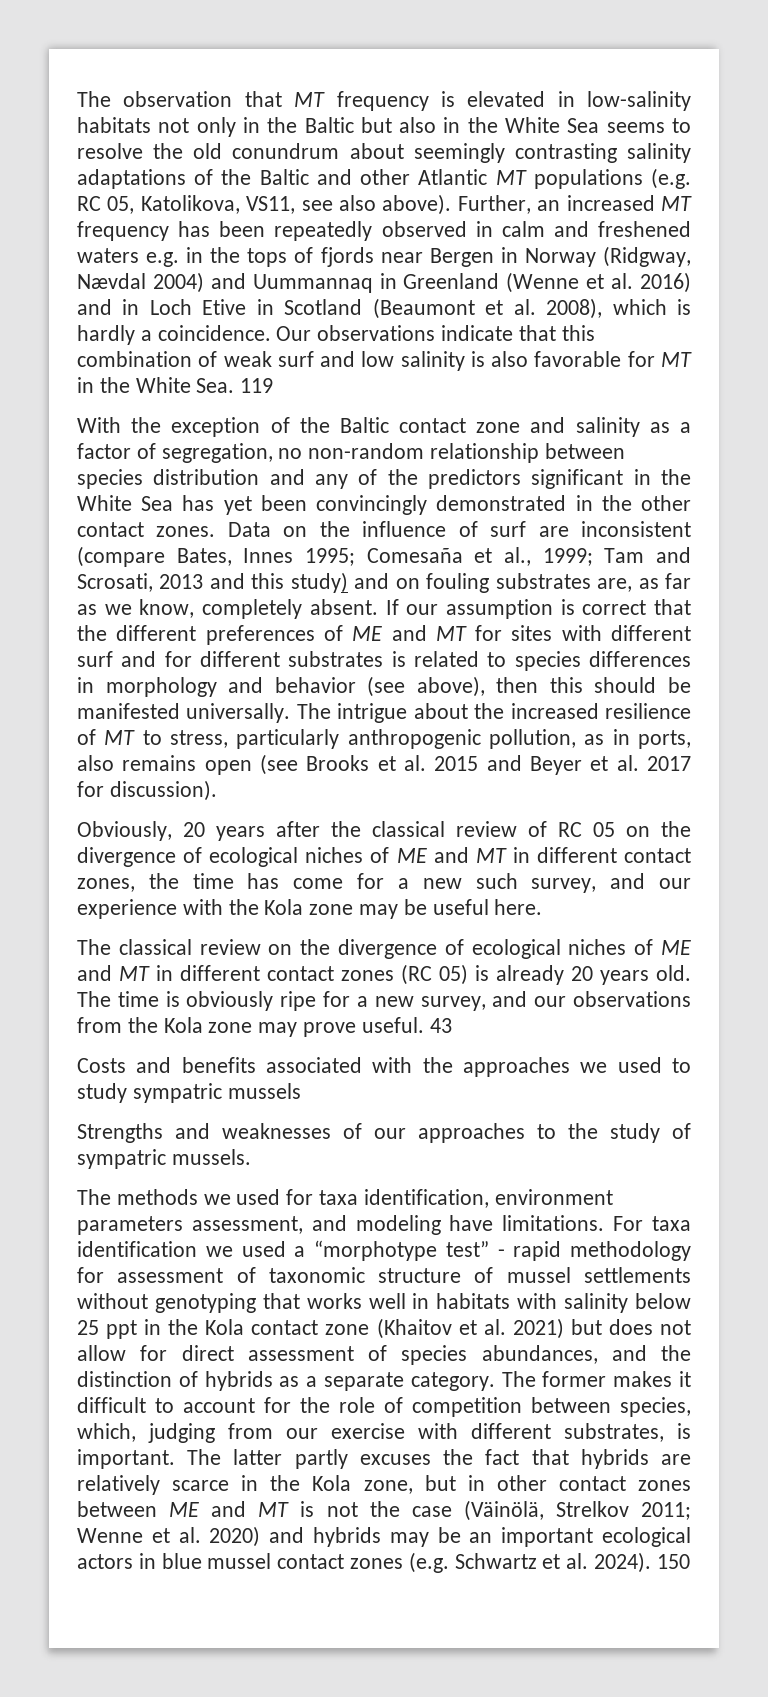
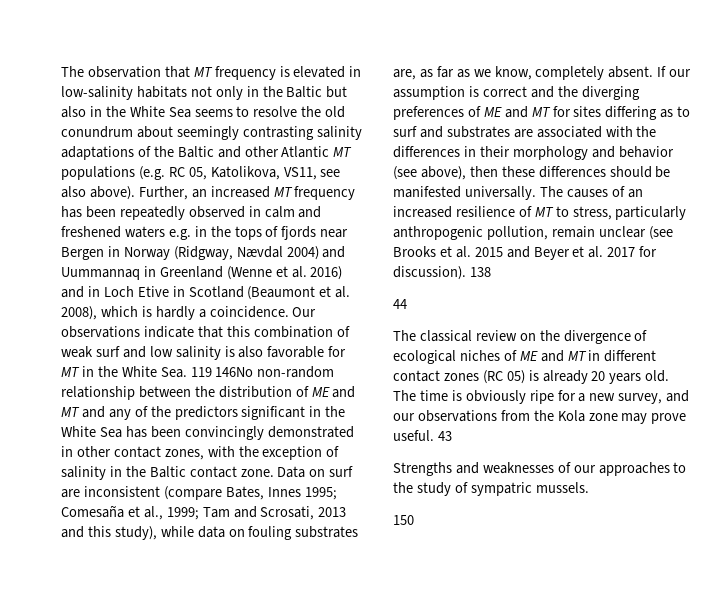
- Our observations indicate that this combination of weak surf and low salinity is also favorable for MT in the White Sea. 119
- With the exception of the Baltic contact zone and salinity as a factor of segregation, no non-random relationship between species distribution and any of the predictors significant in the White Sea has yet been convincingly demonstrated in the other contact zones. Data on the influence of surf are inconsistent (compare Bates, Innes 1995;
+ Our observations indicate that this combination of weak surf and low salinity is also favorable for MT in the White Sea. 119 146No non-random relationship between the distribution of ME and MT and any of the predictors significant in the White Sea has been convincingly demonstrated in other contact zones, with the exception of salinity in the Baltic contact zone. Data on surf are inconsistent (compare Bates, Innes 1995;
- Tam and Scrosati, 2013 and this study) and on fouling substrates are, as far as we know, completely absent.
+ Tam and Scrosati, 2013 and this study), while data on fouling substrates are, as far as we know, completely absent.
- If our assumption is correct that the different preferences of ME and MT for sites with different surf and for different substrates is related to species differences in morphology and behavior (see above), then this should be manifested universally.
+ If our assumption is correct and the diverging preferences of ME and MT for sites differing as to surf and substrates are associated with the differences in their morphology and behavior (see above), then these differences should be manifested universally.
- The intrigue about the increased resilience of MT to stress, particularly anthropogenic pollution, as in ports, also remains open (see Brooks et al. 2015 and Beyer et al. 2017 for discussion).
- Obviously, 20 years after the classical review of RC 05 on the divergence of ecological niches of ME and MT in different contact zones, the time has come for a new such survey, and our experience with the Kola zone may be useful here.
+ The causes of an increased resilience of MT to stress, particularly anthropogenic pollution, remain unclear (see Brooks et al. 2015 and Beyer et al. 2017 for discussion). 138
+ 44
- Costs and benefits associated with the approaches we used to study sympatric mussels
- The methods we used for taxa identification, environment parameters assessment, and modeling have limitations. For taxa identification we used a “morphotype test” - rapid methodology for assessment of taxonomic structure of mussel settlements without genotyping that works well in habitats with salinity below 25 ppt in the Kola contact zone (Khaitov et al. 2021) but does not allow for direct assessment of species abundances, and the distinction of hybrids as a separate category. The former makes it difficult to account for the role of competition between species, which, judging from our exercise with different substrates, is important. The latter partly excuses the fact that hybrids are relatively scarce in the Kola zone, but in other contact zones between ME and MT is not the case (Väinölä, Strelkov 2011; Wenne et al. 2020) and hybrids may be an important ecological actors in blue mussel contact zones (e.g. Schwartz et al. 2024).

